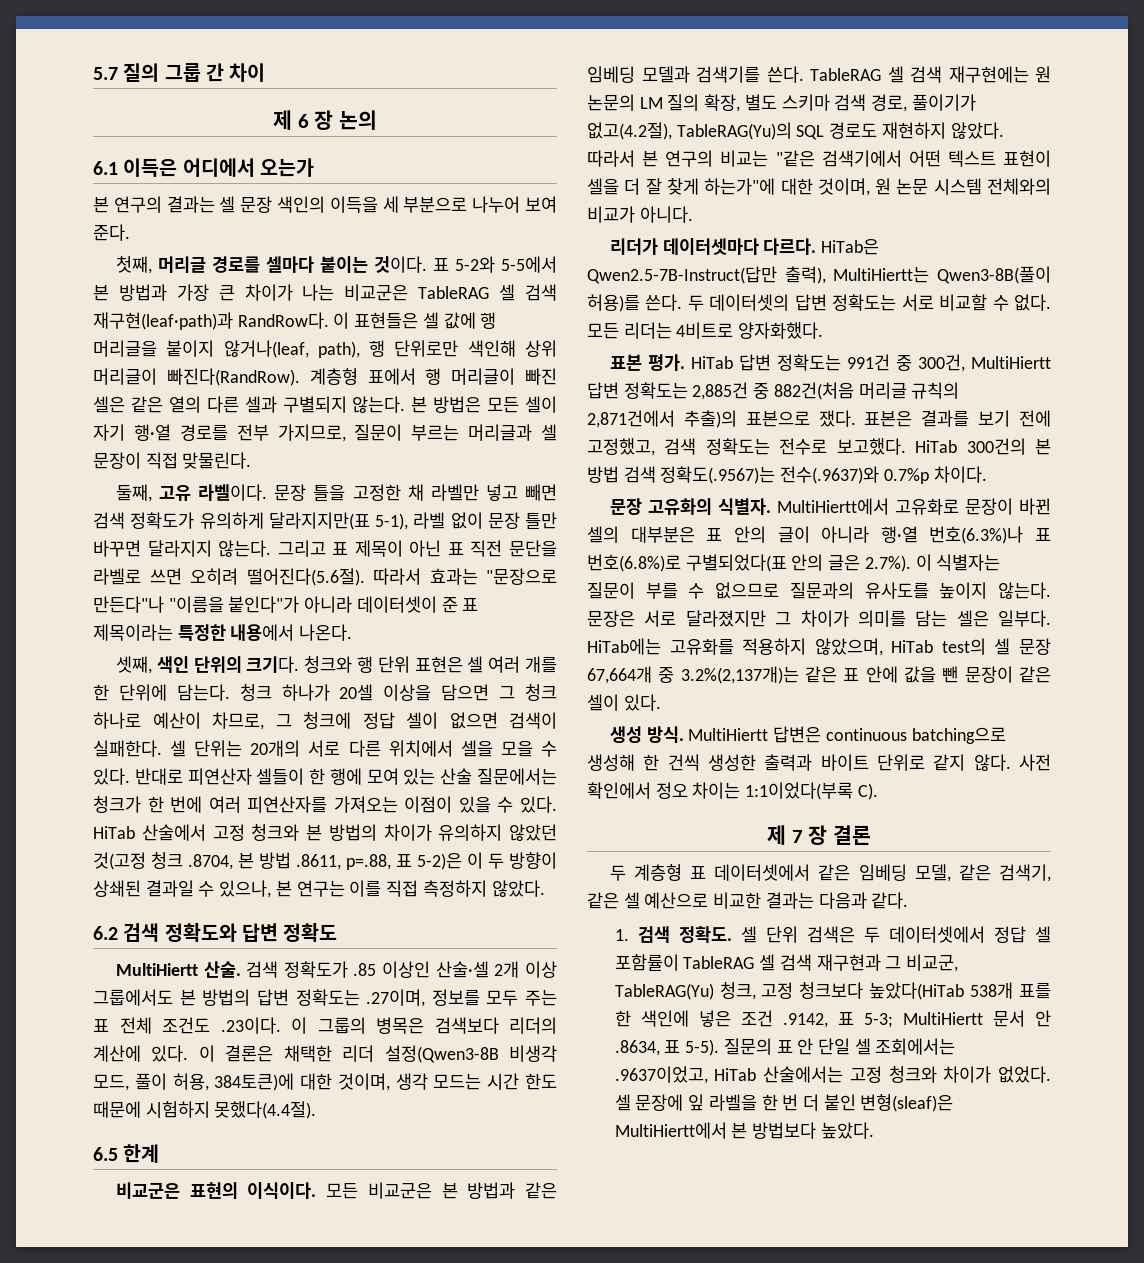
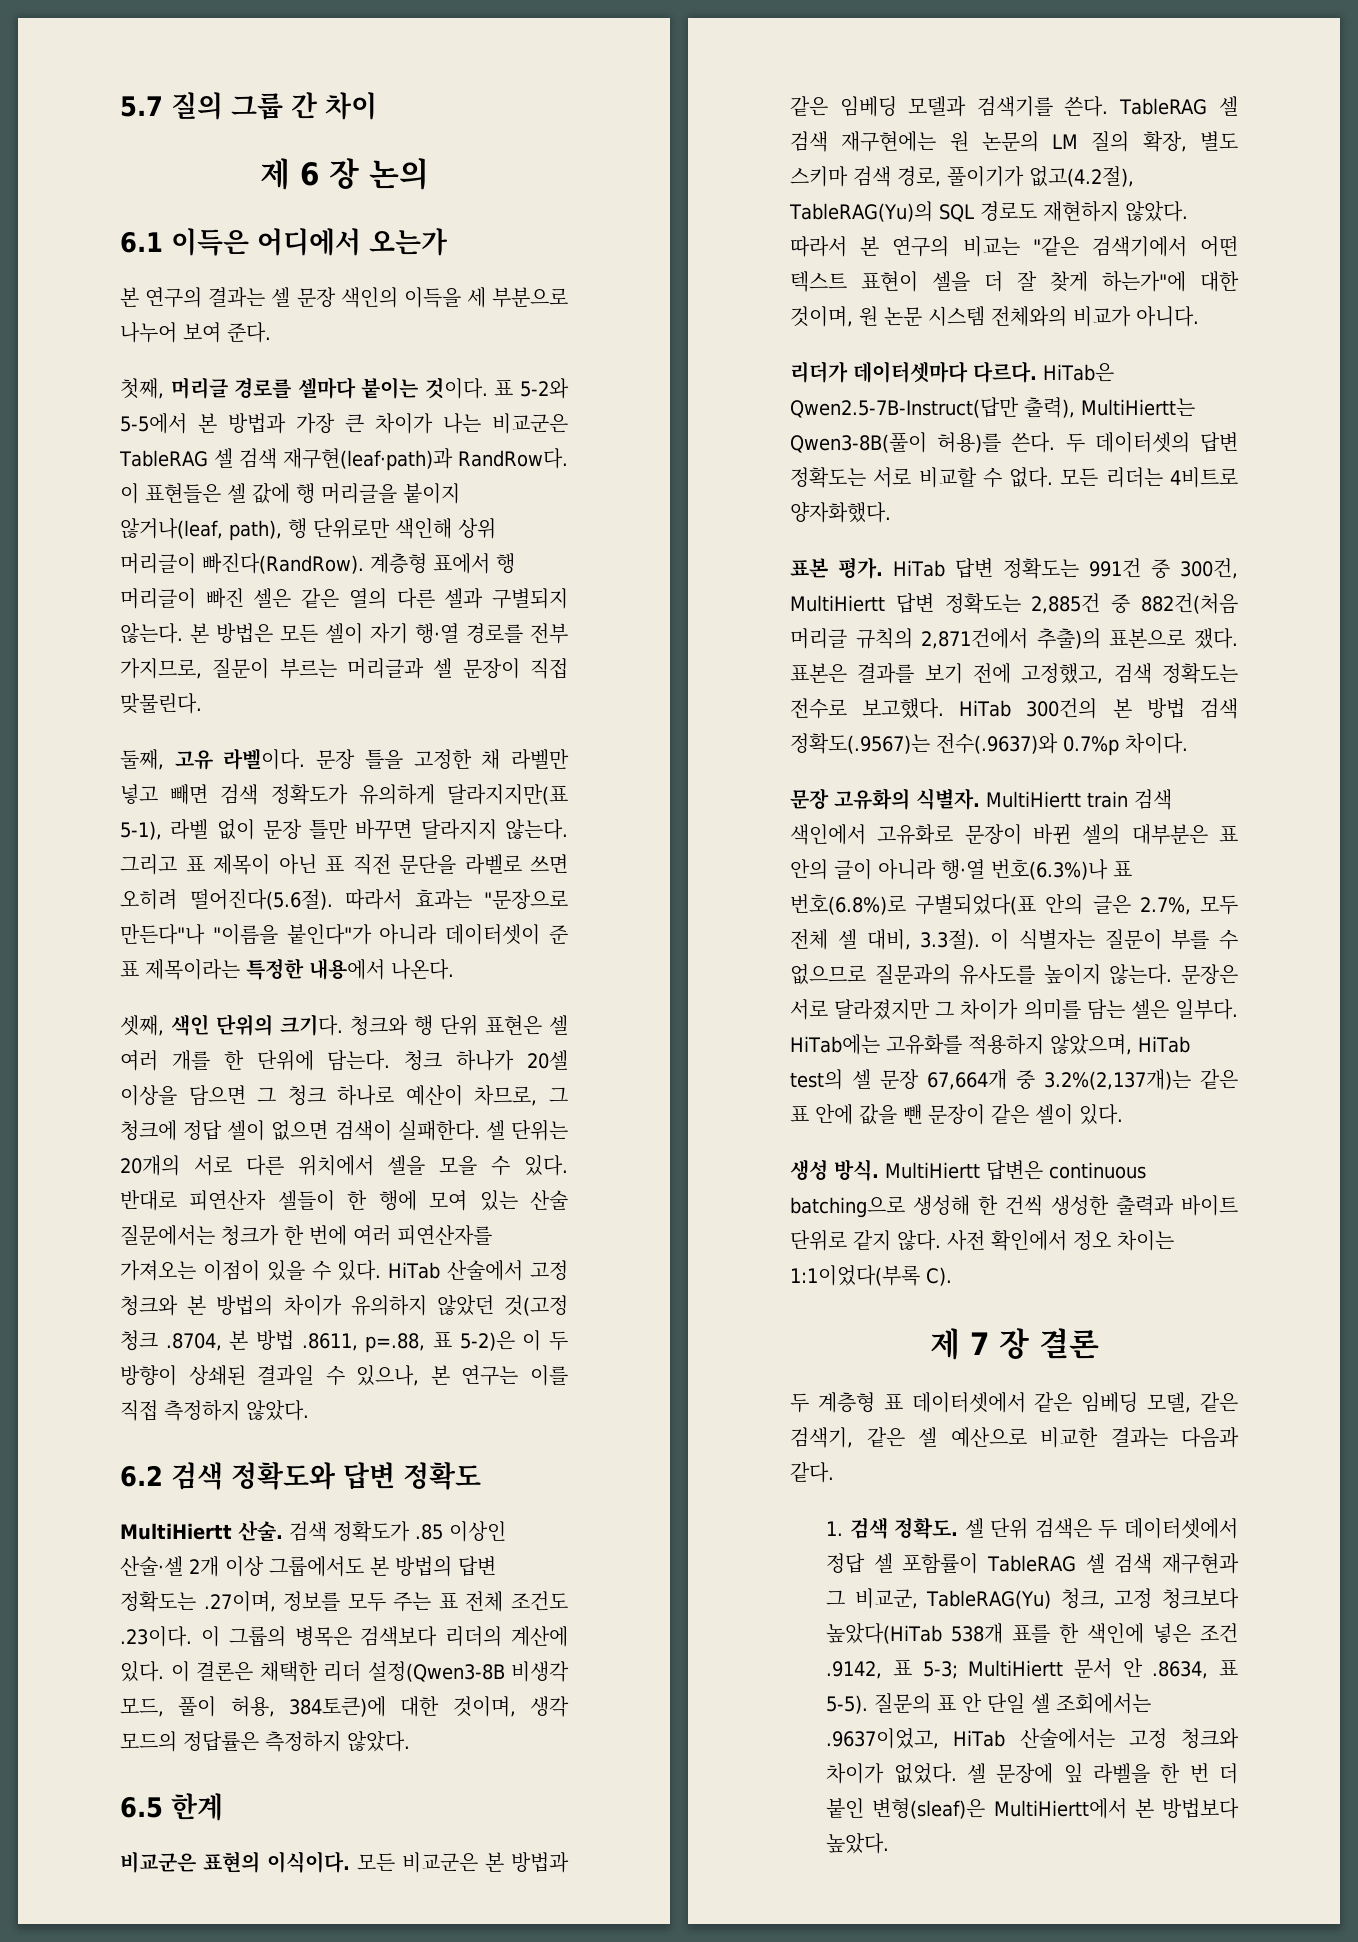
- 이 결론은 채택한 리더 설정(Qwen3-8B 비생각 모드, 풀이 허용, 384토큰)에 대한 것이며, 생각 모드는 시간 한도 때문에 시험하지 못했다(4.4절).
+ 이 결론은 채택한 리더 설정(Qwen3-8B 비생각 모드, 풀이 허용, 384토큰)에 대한 것이며, 생각 모드의 정답률은 측정하지 않았다.
- MultiHiertt에서 고유화로 문장이 바뀐 셀의 대부분은 표 안의 글이 아니라 행·열 번호(6.3%)나 표 번호(6.8%)로 구별되었다(표 안의 글은 2.7%). 이 식별자는 질문이 부를 수 없으므로 질문과의 유사도를 높이지 않는다.
+ MultiHiertt train 검색 색인에서 고유화로 문장이 바뀐 셀의 대부분은 표 안의 글이 아니라 행·열 번호(6.3%)나 표 번호(6.8%)로 구별되었다(표 안의 글은 2.7%, 모두 전체 셀 대비, 3.3절). 이 식별자는 질문이 부를 수 없으므로 질문과의 유사도를 높이지 않는다.

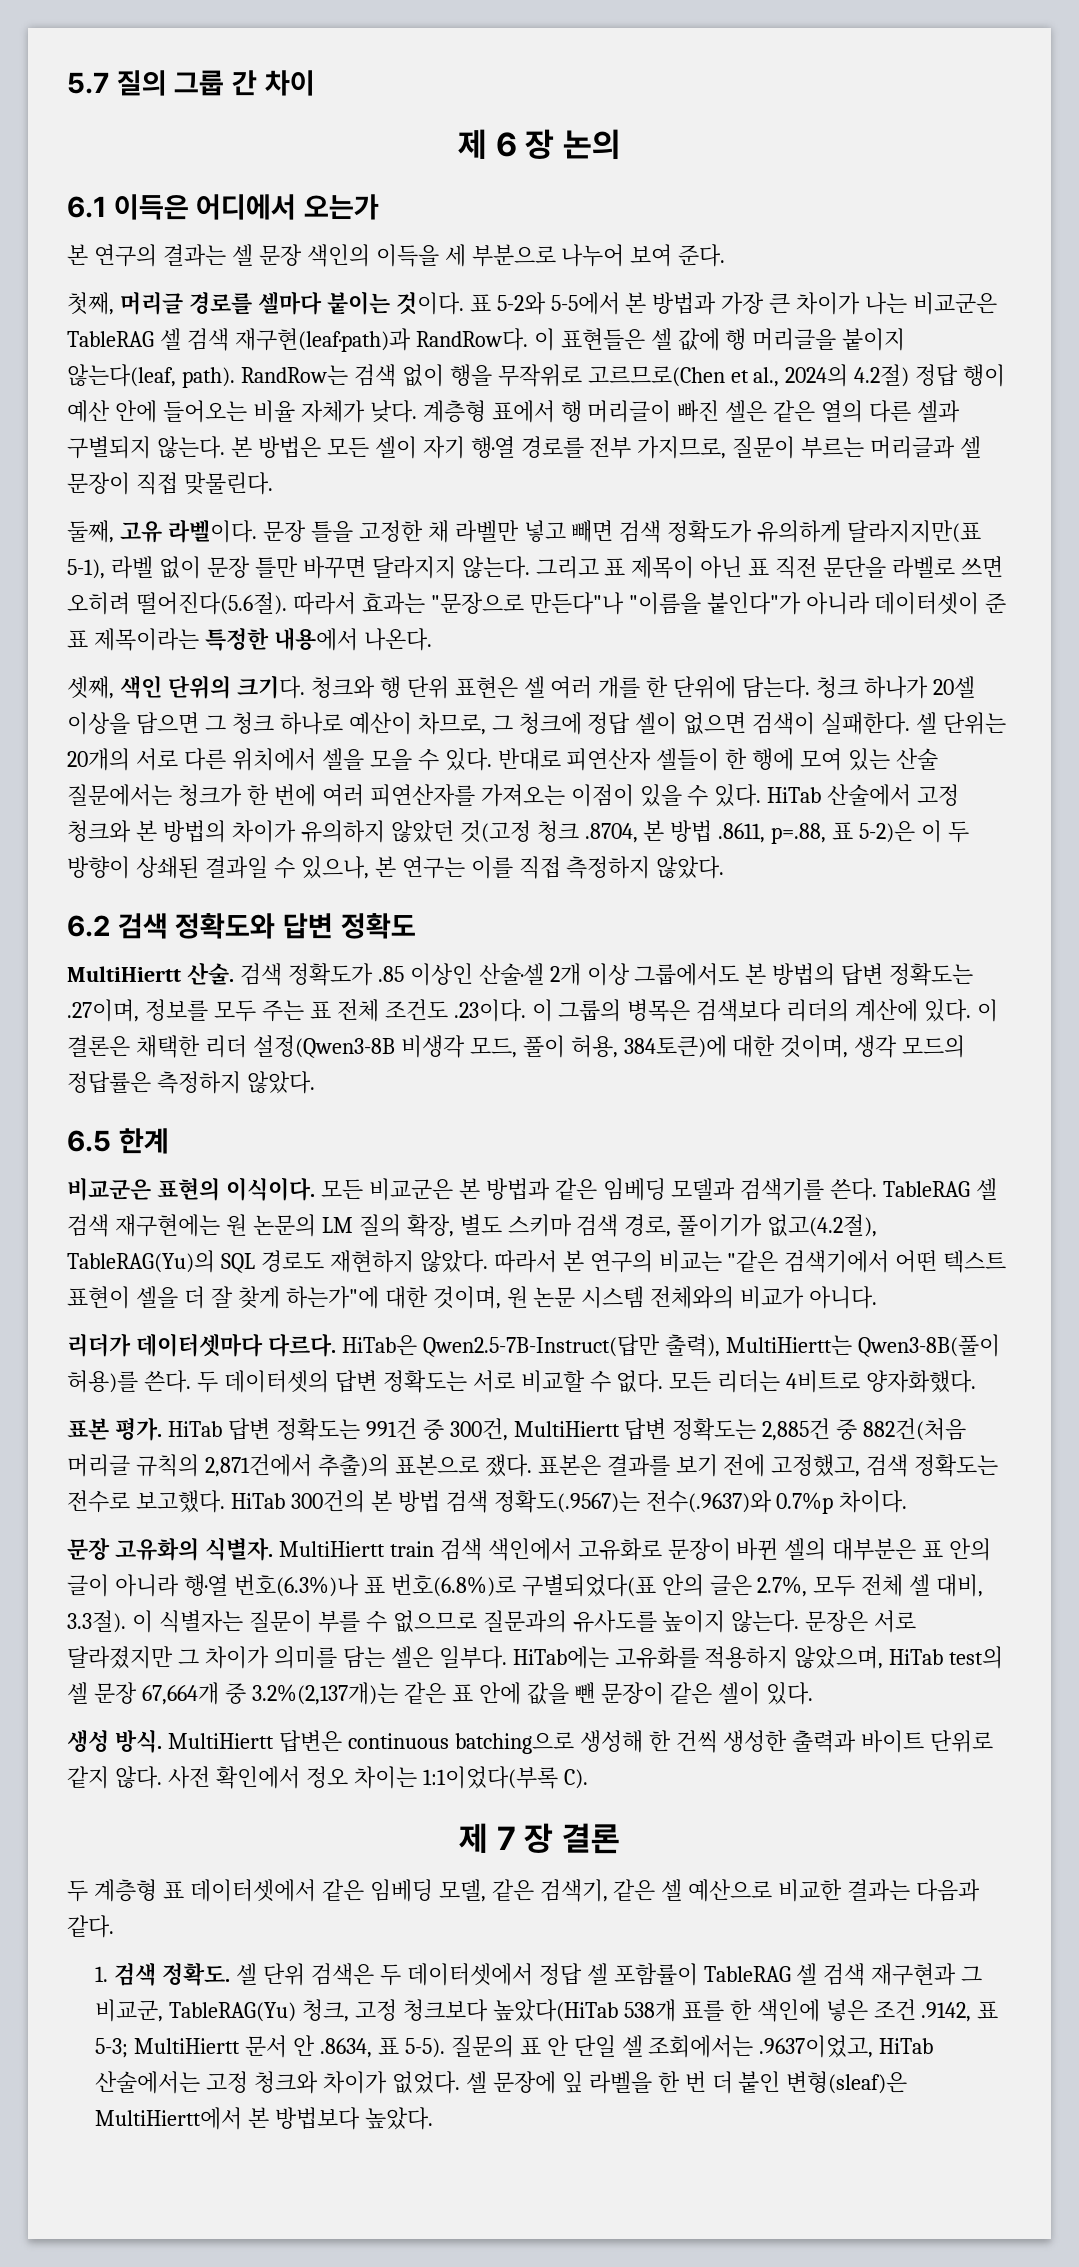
- 이 표현들은 셀 값에 행 머리글을 붙이지 않거나(leaf, path), 행 단위로만 색인해 상위 머리글이 빠진다(RandRow).
+ 이 표현들은 셀 값에 행 머리글을 붙이지 않는다(leaf, path). RandRow는 검색 없이 행을 무작위로 고르므로(Chen et al., 2024의 4.2절) 정답 행이 예산 안에 들어오는 비율 자체가 낮다.

